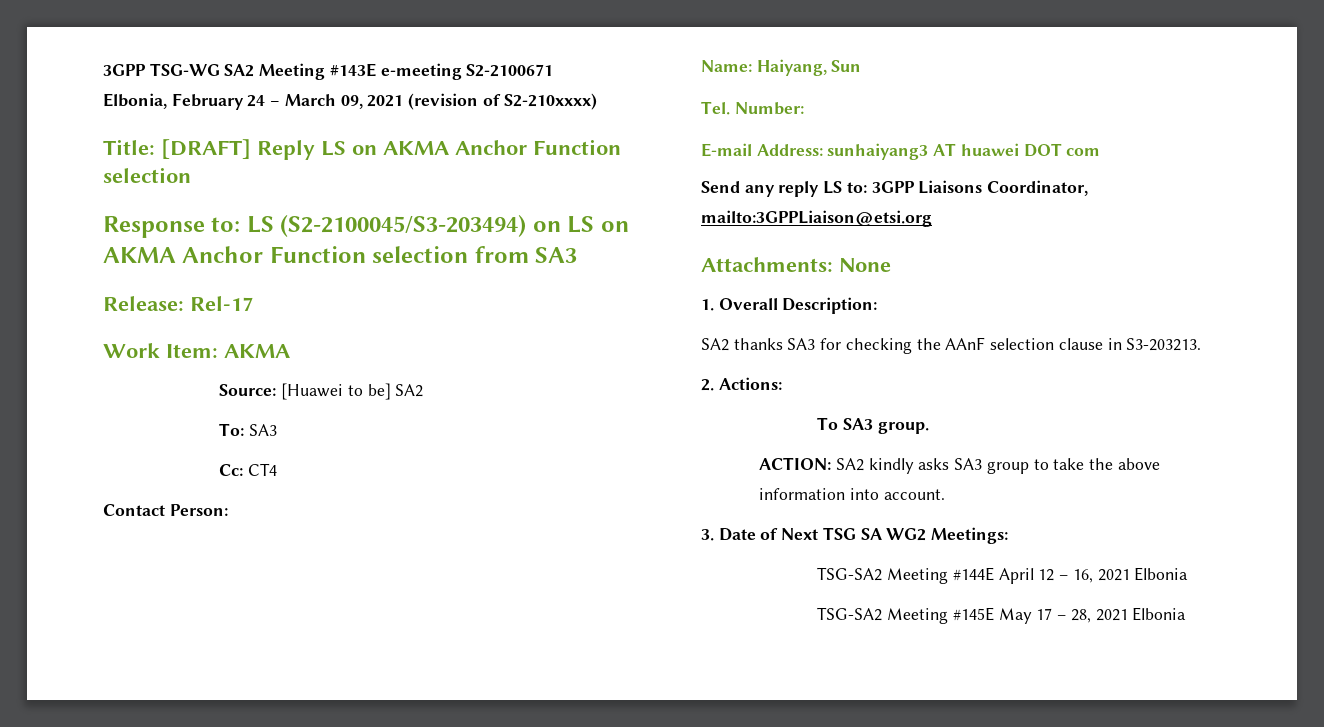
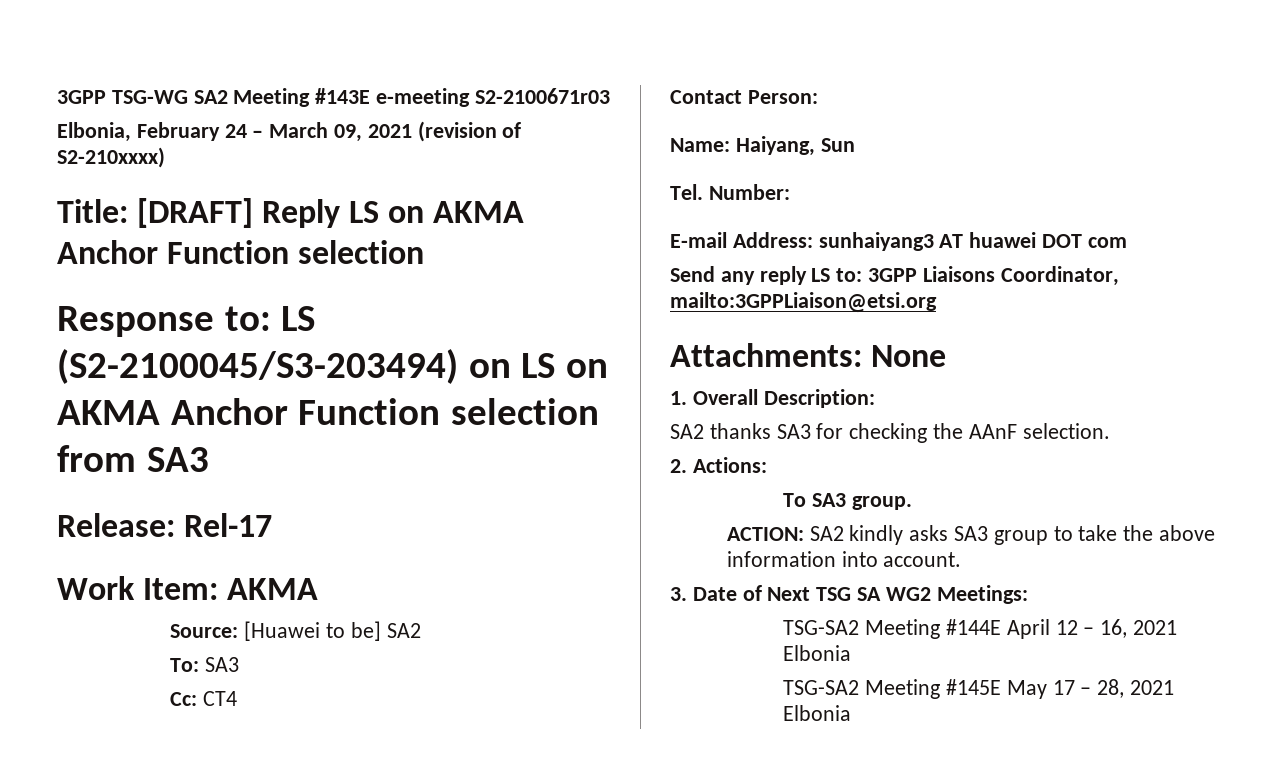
- 3GPP TSG-WG SA2 Meeting #143E e-meeting S2-2100671
+ 3GPP TSG-WG SA2 Meeting #143E e-meeting S2-2100671r03
- SA2 thanks SA3 for checking the AAnF selection clause in S3-203213.
+ SA2 thanks SA3 for checking the AAnF selection.

